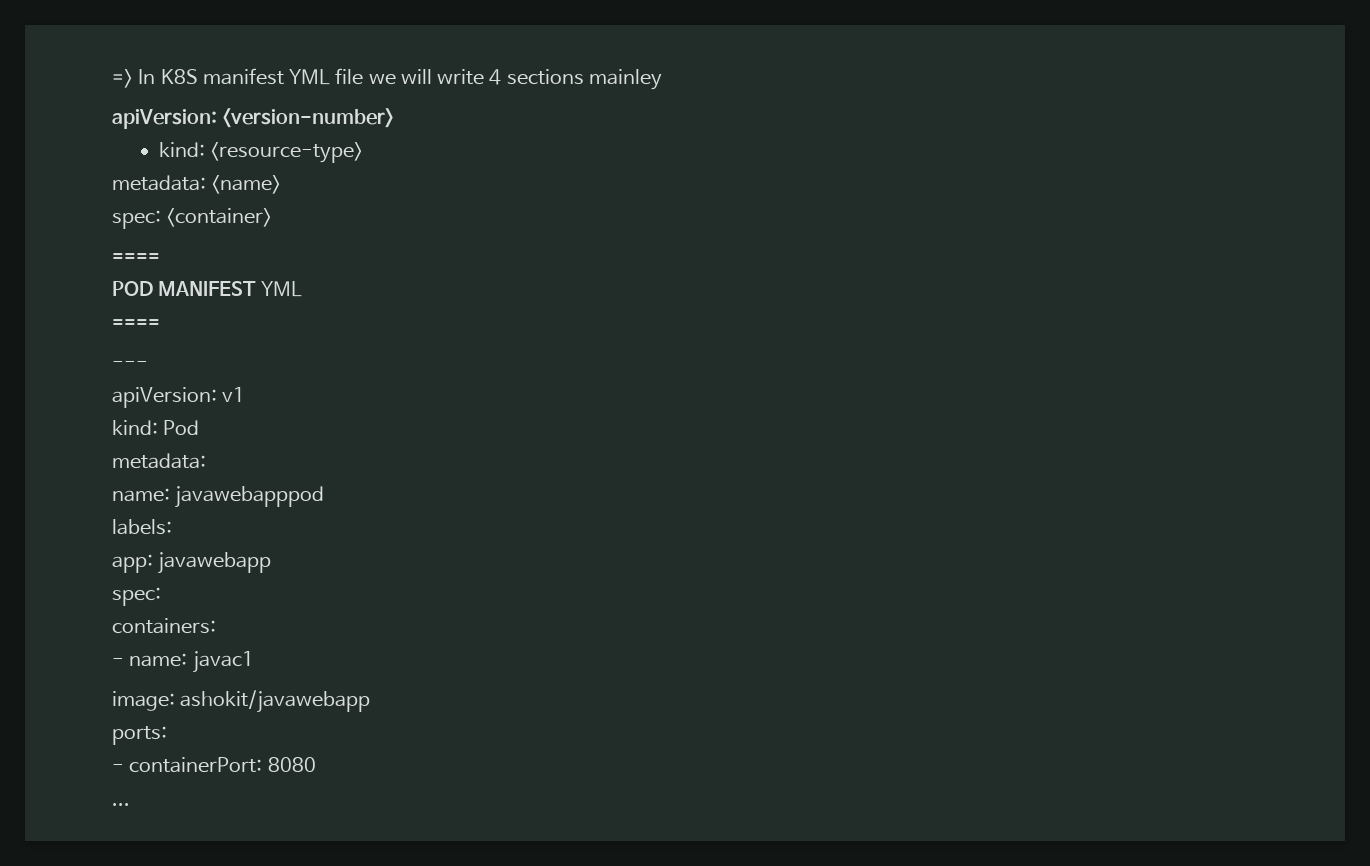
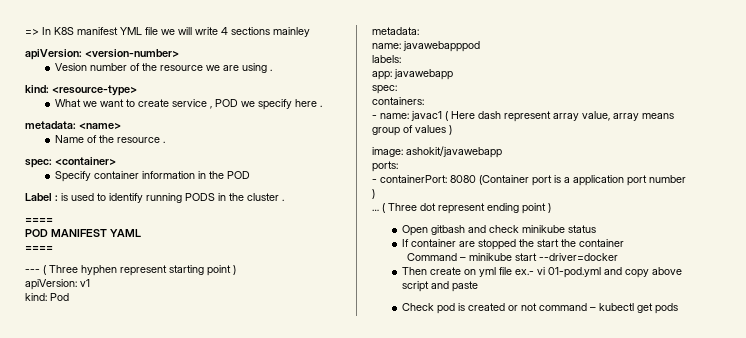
+ Vesion number of the resource we are using .
  kind: <resource-type>
+ What we want to create service , POD we specify here .
  metadata: <name>
+ Name of the resource .
  spec: <container>
+ Specify container information in the POD
+ Label : is used to identify running PODS in the cluster .
- POD MANIFEST YML
+ POD MANIFEST YAML
- ---
+ --- ( Three hyphen represent starting point )
- - name: javac1
+ - name: javac1 ( Here dash represent array value, array means group of values )
- - containerPort: 8080
- ...
+ - containerPort: 8080 (Container port is a application port number )
+ … ( Three dot represent ending point )
+ Open gitbash and check minikube status
+ If container are stopped the start the container
+ Command – minikube start --driver=docker
+ Then create on yml file ex.- vi 01-pod.yml and copy above script and paste
+ Check pod is created or not command – kubectl get pods

